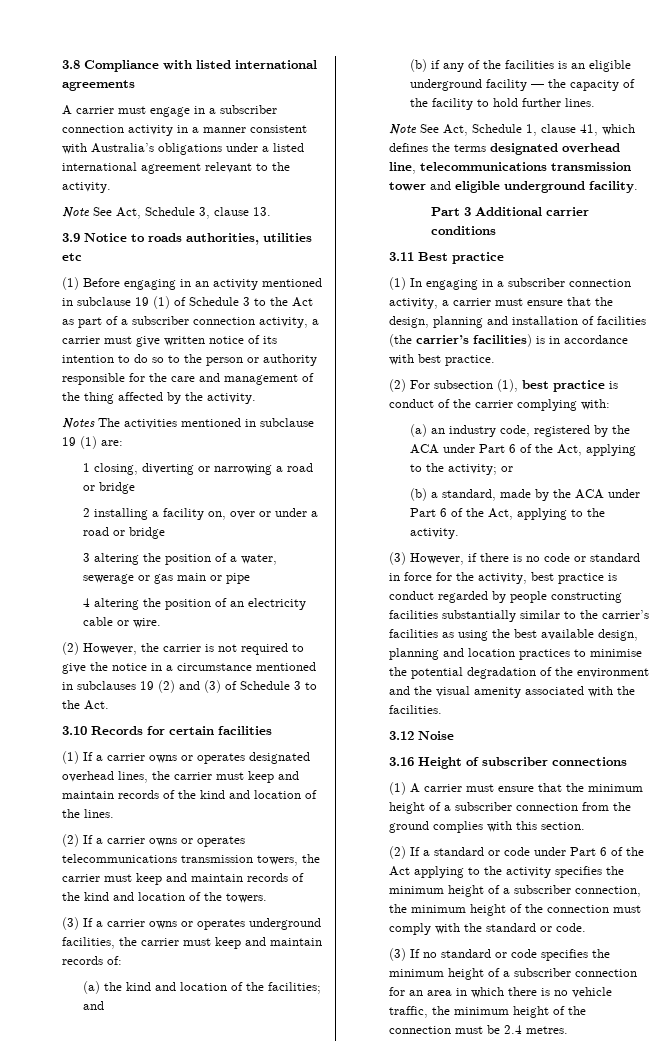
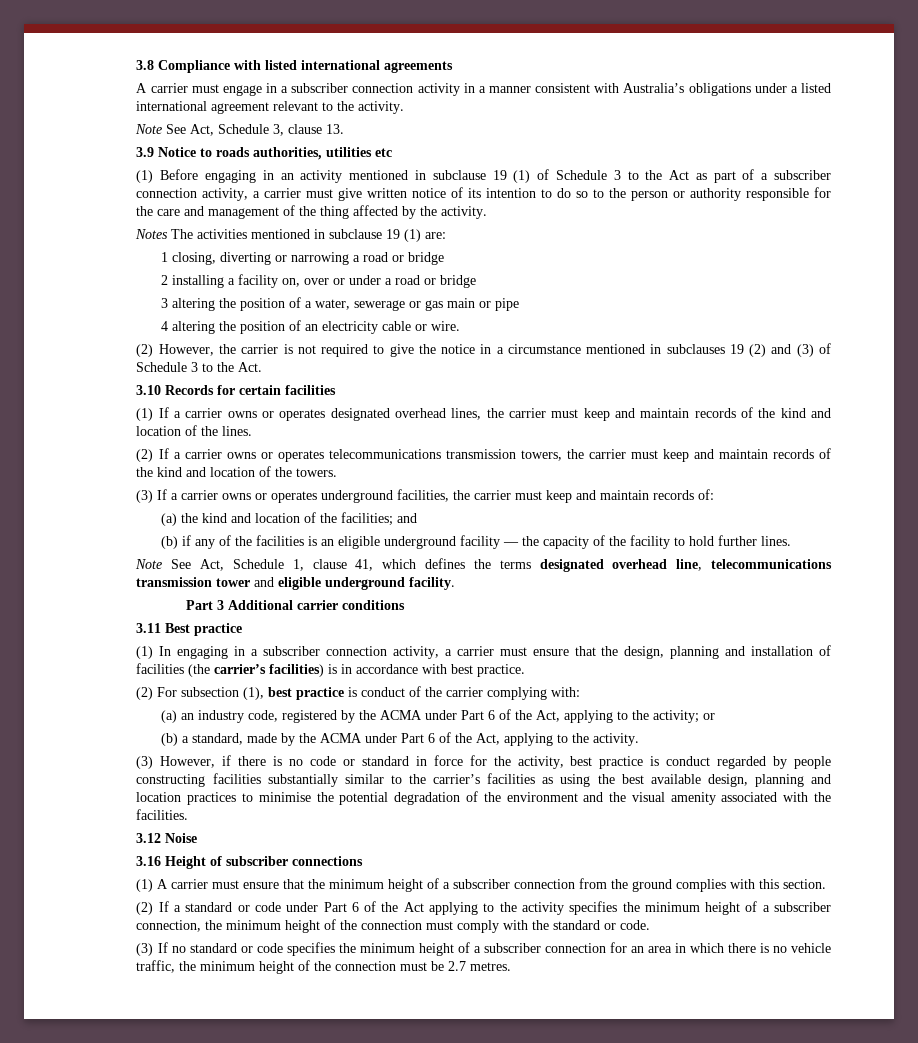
- (a) an industry code, registered by the ACA under Part 6 of the Act, applying to the activity; or
+ (a) an industry code, registered by the ACMA under Part 6 of the Act, applying to the activity; or
- (b) a standard, made by the ACA under Part 6 of the Act, applying to the activity.
+ (b) a standard, made by the ACMA under Part 6 of the Act, applying to the activity.
- (3) If no standard or code specifies the minimum height of a subscriber connection for an area in which there is no vehicle traffic, the minimum height of the connection must be 2.4 metres.
+ (3) If no standard or code specifies the minimum height of a subscriber connection for an area in which there is no vehicle traffic, the minimum height of the connection must be 2.7 metres.

